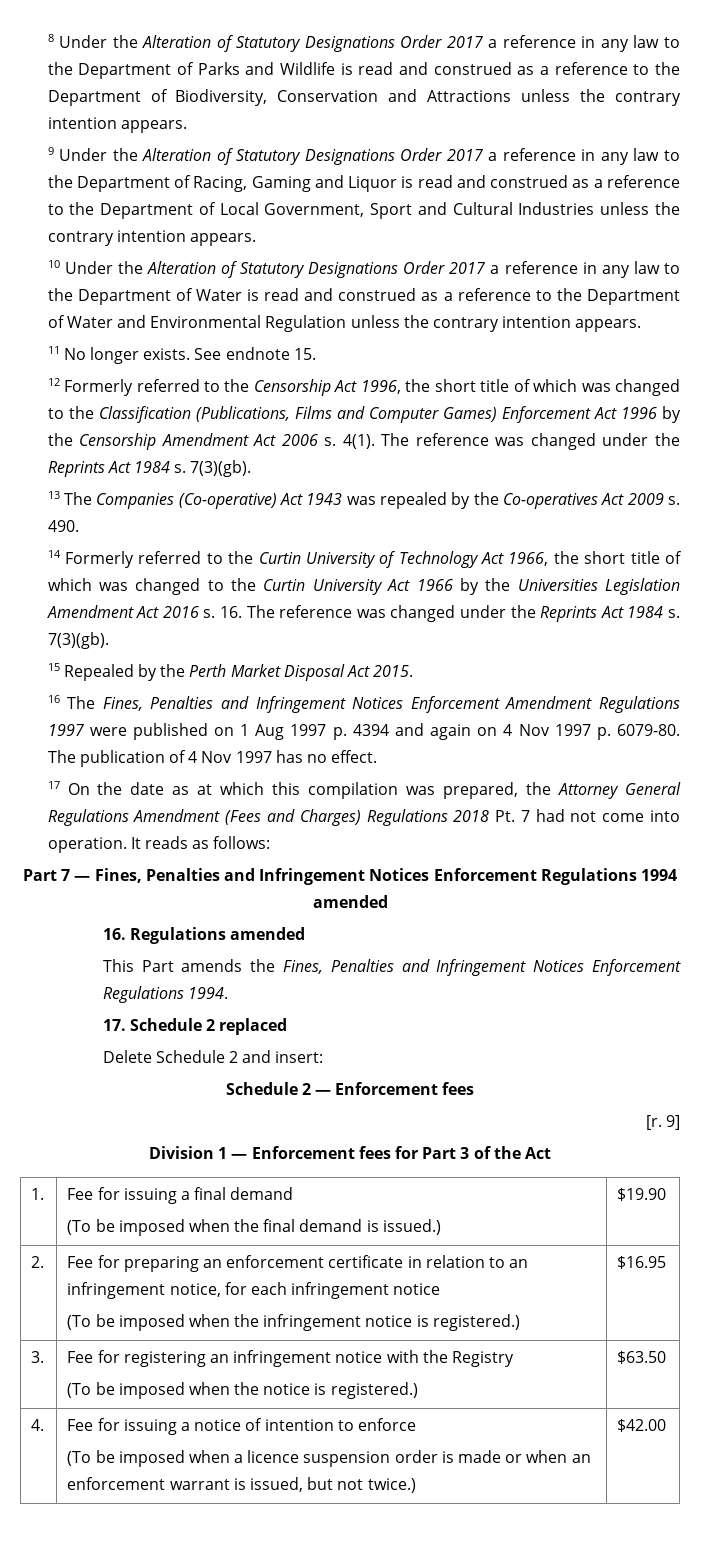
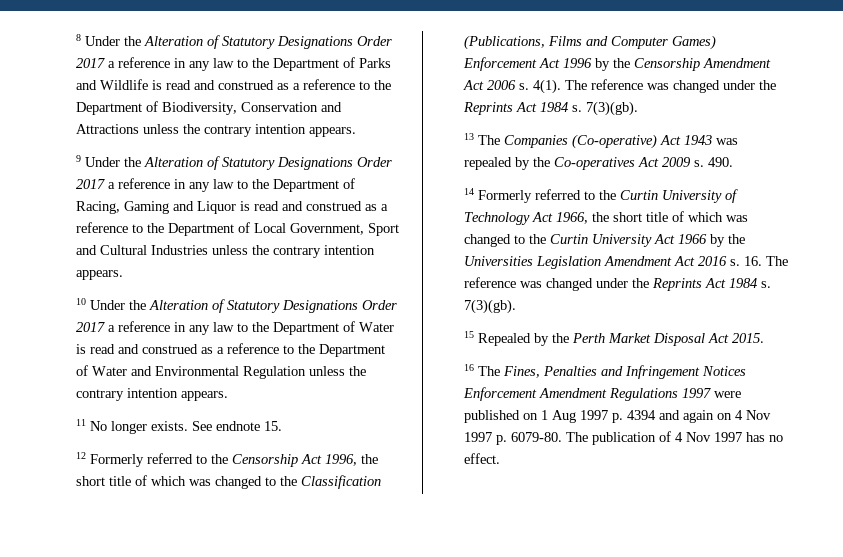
- 17 On the date as at which this compilation was prepared, the Attorney General Regulations Amendment (Fees and Charges) Regulations 2018 Pt. 7 had not come into operation. It reads as follows:
- Part 7 — Fines, Penalties and Infringement Notices Enforcement Regulations 1994 amended
- 16. Regulations amended
- This Part amends the Fines, Penalties and Infringement Notices Enforcement Regulations 1994.
- 17. Schedule 2 replaced
- Delete Schedule 2 and insert:
- Schedule 2 — Enforcement fees
- [r. 9]
- Division 1 — Enforcement fees for Part 3 of the Act
- 1. | Fee for issuing a final demand
- (To be imposed when the final demand is issued.) | $19.90
- 2. | Fee for preparing an enforcement certificate in relation to an infringement notice, for each infringement notice
- (To be imposed when the infringement notice is registered.) | $16.95
- 3. | Fee for registering an infringement notice with the Registry
- (To be imposed when the notice is registered.) | $63.50
- 4. | Fee for issuing a notice of intention to enforce
- (To be imposed when a licence suspension order is made or when an enforcement warrant is issued, but not twice.) | $42.00

